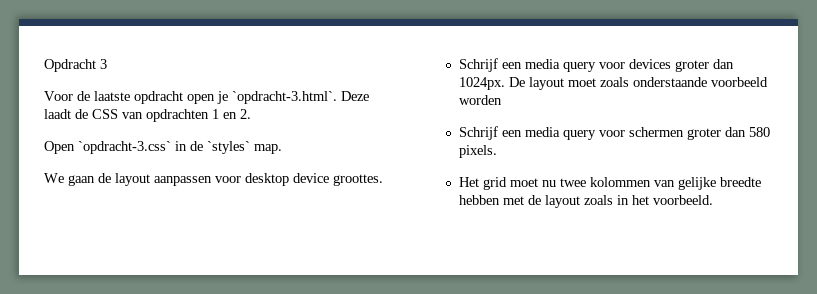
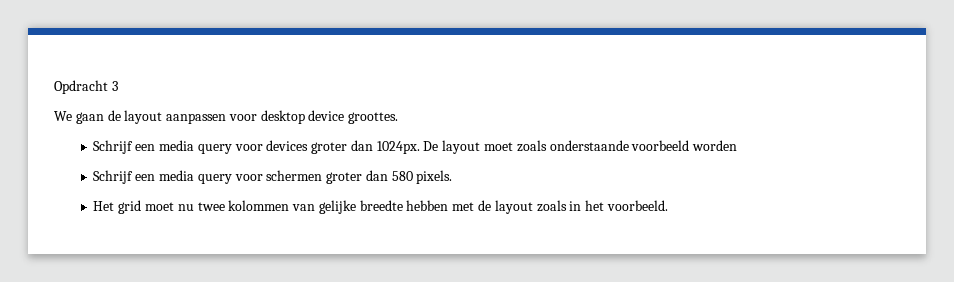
- Voor de laatste opdracht open je `opdracht-3.html`. Deze laadt de CSS van opdrachten 1 en 2.
- Open `opdracht-3.css` in de `styles` map.

